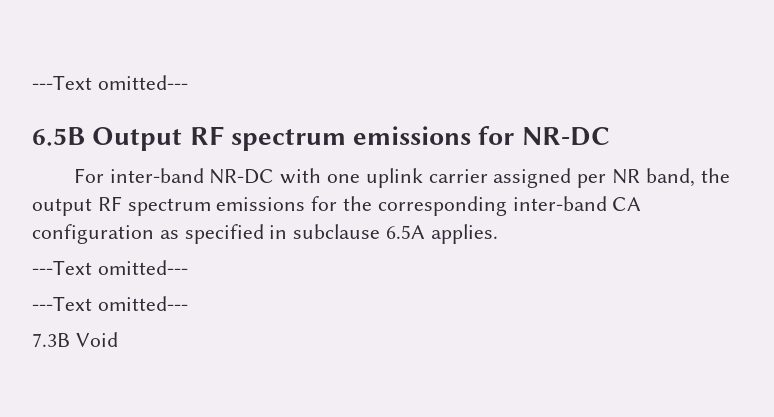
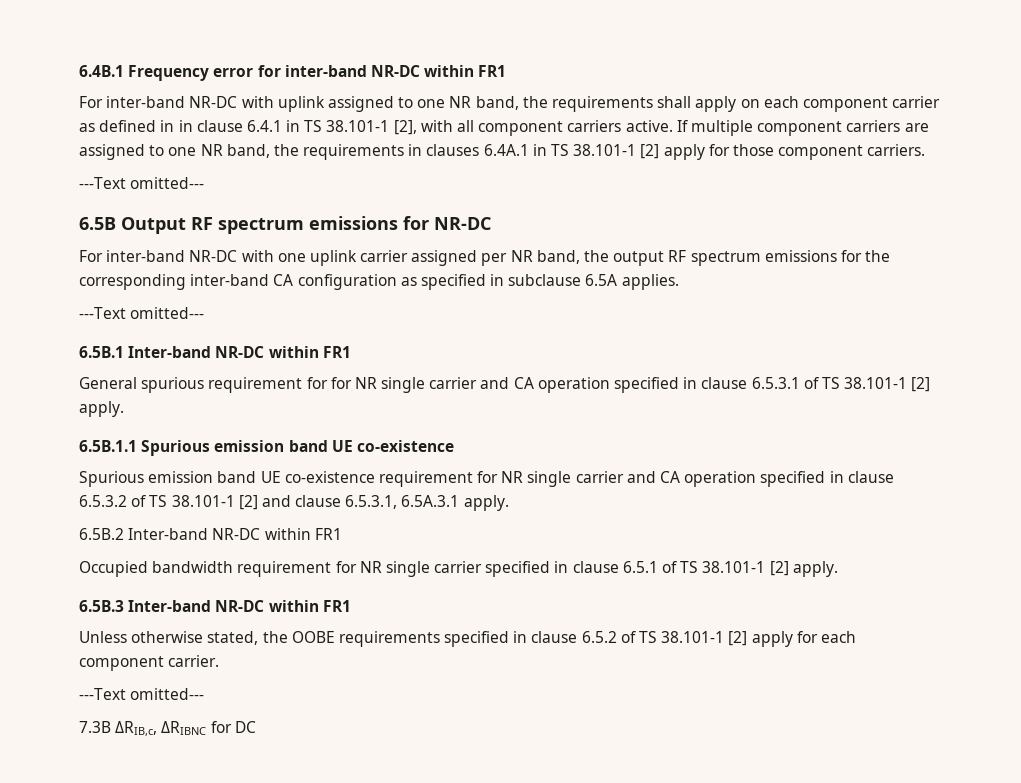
+ 6.4B.1 Frequency error for inter-band NR-DC within FR1
+ For inter-band NR-DC with uplink assigned to one NR band, the requirements shall apply on each component carrier as defined in in clause 6.4.1 in TS 38.101-1 [2], with all component carriers active. If multiple component carriers are assigned to one NR band, the requirements in clauses 6.4A.1 in TS 38.101-1 [2] apply for those component carriers.
+ 6.5B.1 Inter-band NR-DC within FR1
+ General spurious requirement for for NR single carrier and CA operation specified in clause 6.5.3.1 of TS 38.101-1 [2] apply.
+ 6.5B.1.1 Spurious emission band UE co-existence
+ Spurious emission band UE co-existence requirement for NR single carrier and CA operation specified in clause 6.5.3.2 of TS 38.101-1 [2] and clause 6.5.3.1, 6.5A.3.1 apply.
+ 6.5B.2 Inter-band NR-DC within FR1
+ Occupied bandwidth requirement for NR single carrier specified in clause 6.5.1 of TS 38.101-1 [2] apply.
+ 6.5B.3 Inter-band NR-DC within FR1
+ Unless otherwise stated, the OOBE requirements specified in clause 6.5.2 of TS 38.101-1 [2] apply for each component carrier.
- 7.3B Void
+ 7.3B ΔRIB,c, ΔRIBNC for DC

